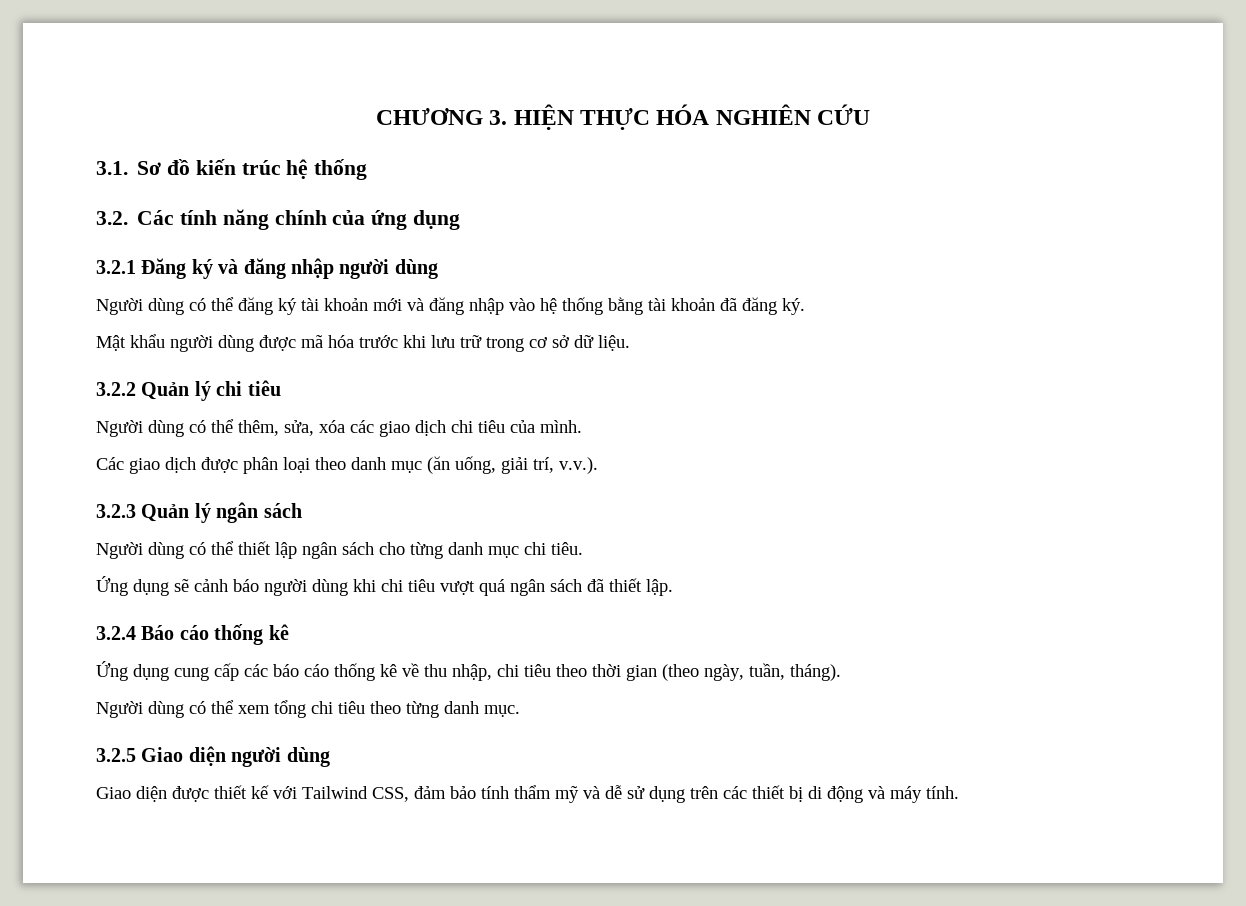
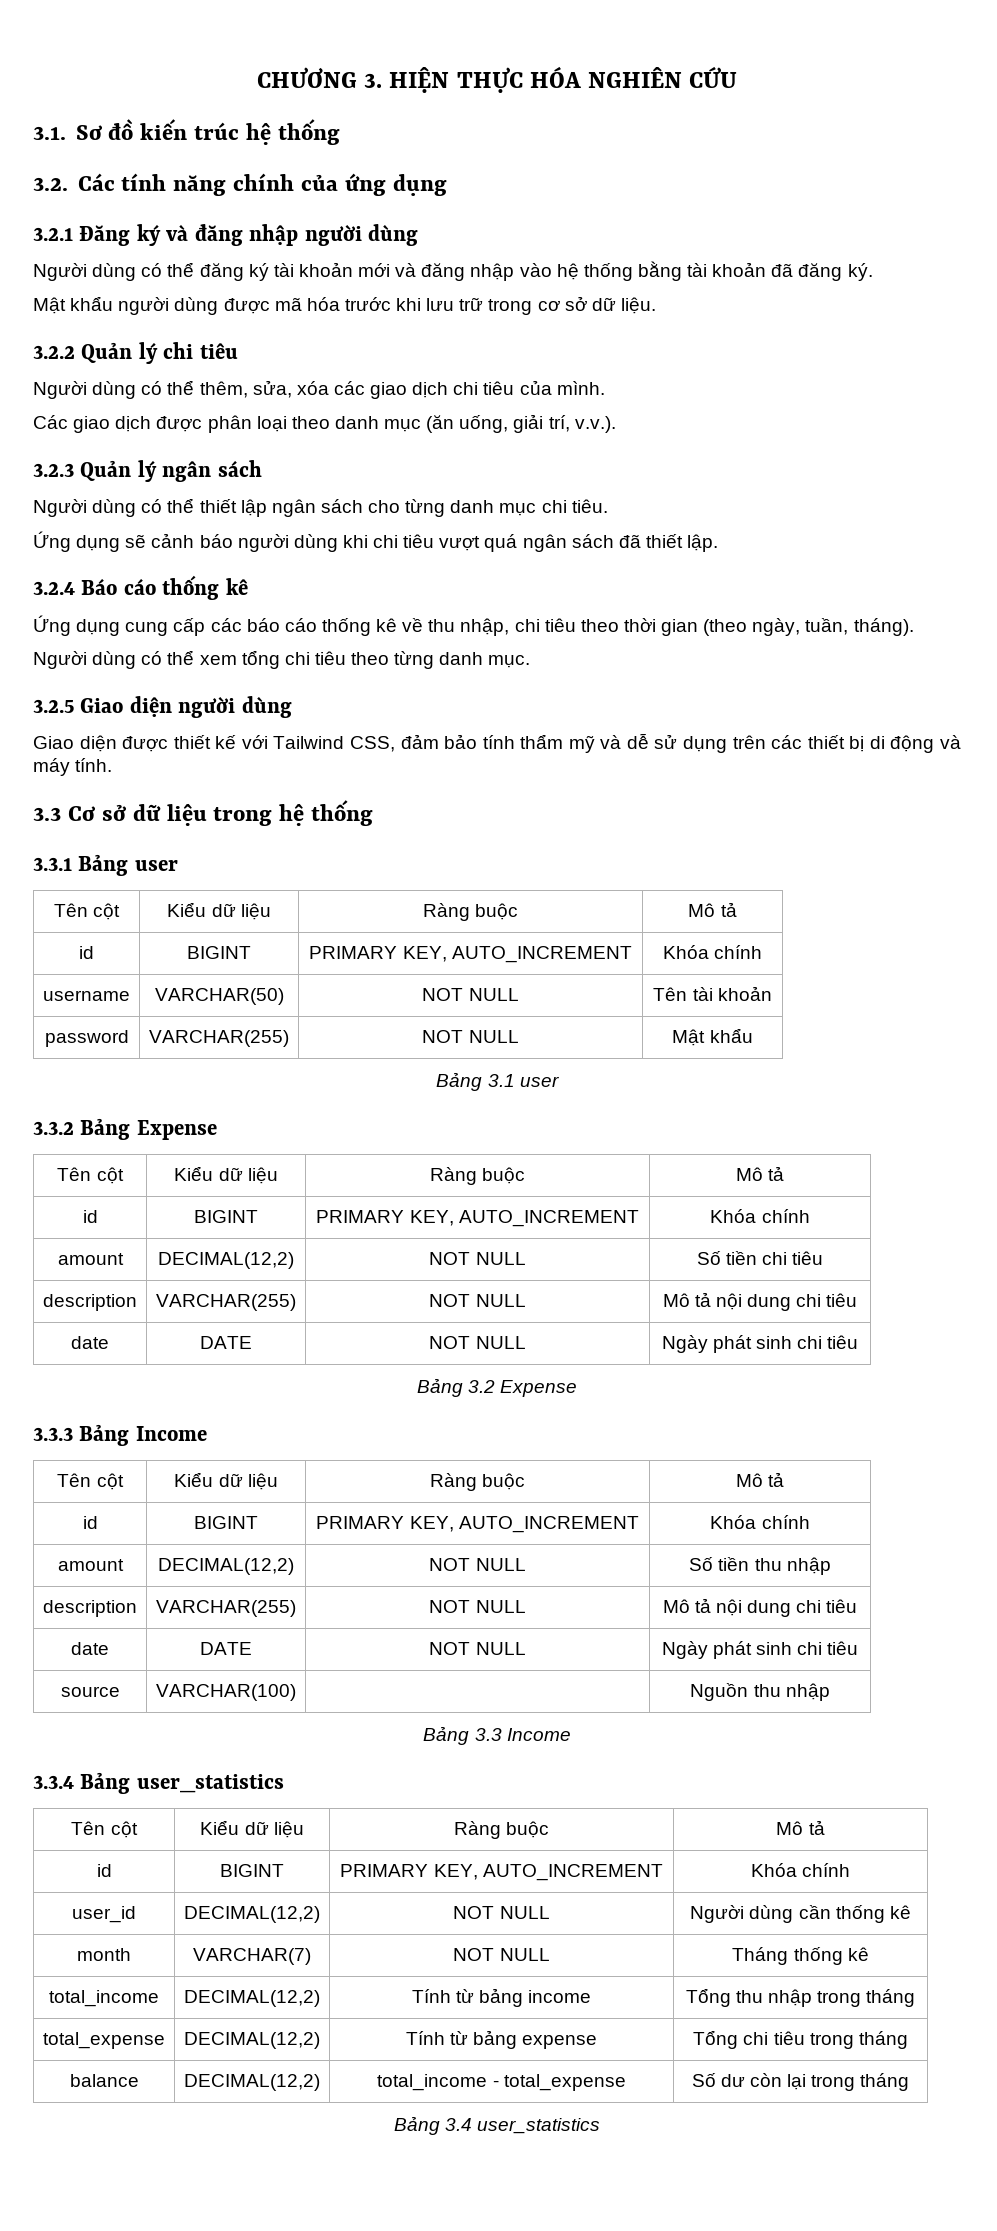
+ 3.3 Cơ sở dữ liệu trong hệ thống
+ 3.3.1 Bảng user
+ Tên cột | Kiểu dữ liệu | Ràng buộc | Mô tả
+ id | BIGINT | PRIMARY KEY, AUTO_INCREMENT | Khóa chính
+ username | VARCHAR(50) | NOT NULL | Tên tài khoản
+ password | VARCHAR(255) | NOT NULL | Mật khẩu
+ Bảng 3.1 user
+ 3.3.2 Bảng Expense
+ Tên cột | Kiểu dữ liệu | Ràng buộc | Mô tả
+ id | BIGINT | PRIMARY KEY, AUTO_INCREMENT | Khóa chính
+ amount | DECIMAL(12,2) | NOT NULL | Số tiền chi tiêu
+ description | VARCHAR(255) | NOT NULL | Mô tả nội dung chi tiêu
+ date | DATE | NOT NULL | Ngày phát sinh chi tiêu
+ Bảng 3.2 Expense
+ 3.3.3 Bảng Income
+ Tên cột | Kiểu dữ liệu | Ràng buộc | Mô tả
+ id | BIGINT | PRIMARY KEY, AUTO_INCREMENT | Khóa chính
+ amount | DECIMAL(12,2) | NOT NULL | Số tiền thu nhập
+ description | VARCHAR(255) | NOT NULL | Mô tả nội dung chi tiêu
+ date | DATE | NOT NULL | Ngày phát sinh chi tiêu
+ source | VARCHAR(100) | | Nguồn thu nhập
+ Bảng 3.3 Income
+ 3.3.4 Bảng user_statistics
+ Tên cột | Kiểu dữ liệu | Ràng buộc | Mô tả
+ id | BIGINT | PRIMARY KEY, AUTO_INCREMENT | Khóa chính
+ user_id | DECIMAL(12,2) | NOT NULL | Người dùng cần thống kê
+ month | VARCHAR(7) | NOT NULL | Tháng thống kê
+ total_income | DECIMAL(12,2) | Tính từ bảng income | Tổng thu nhập trong tháng
+ total_expense | DECIMAL(12,2) | Tính từ bảng expense | Tổng chi tiêu trong tháng
+ balance | DECIMAL(12,2) | total_income - total_expense | Số dư còn lại trong tháng
+ Bảng 3.4 user_statistics

